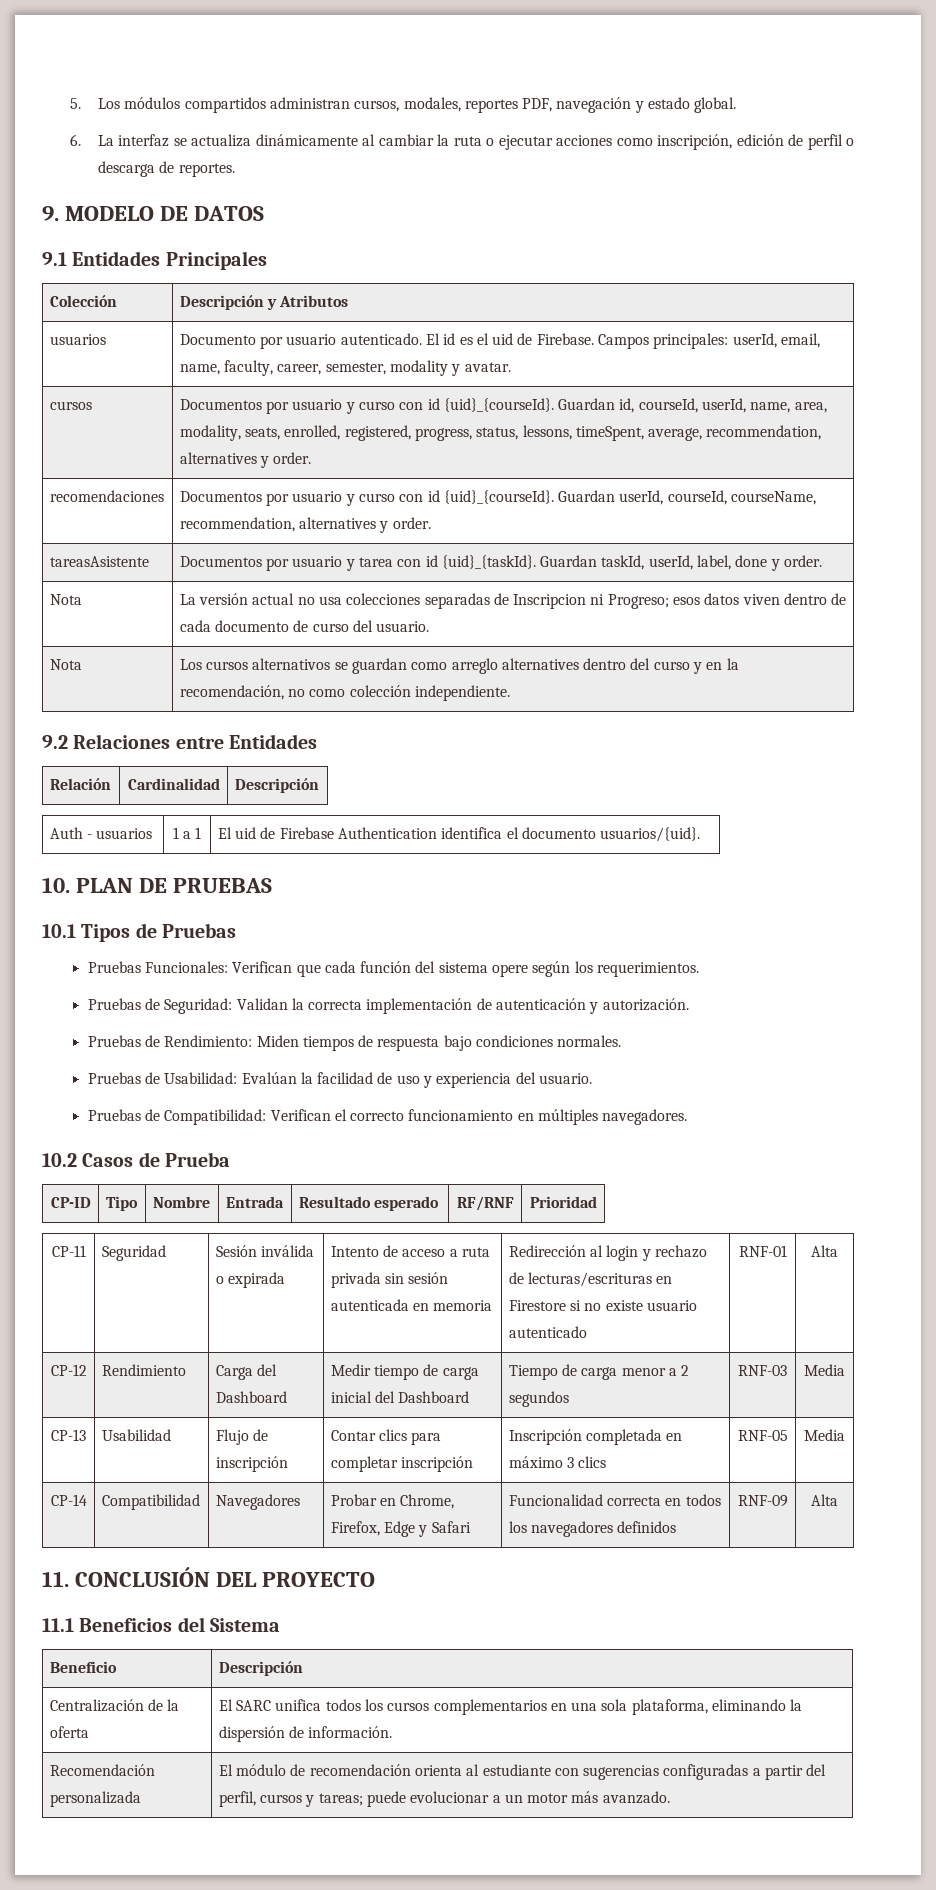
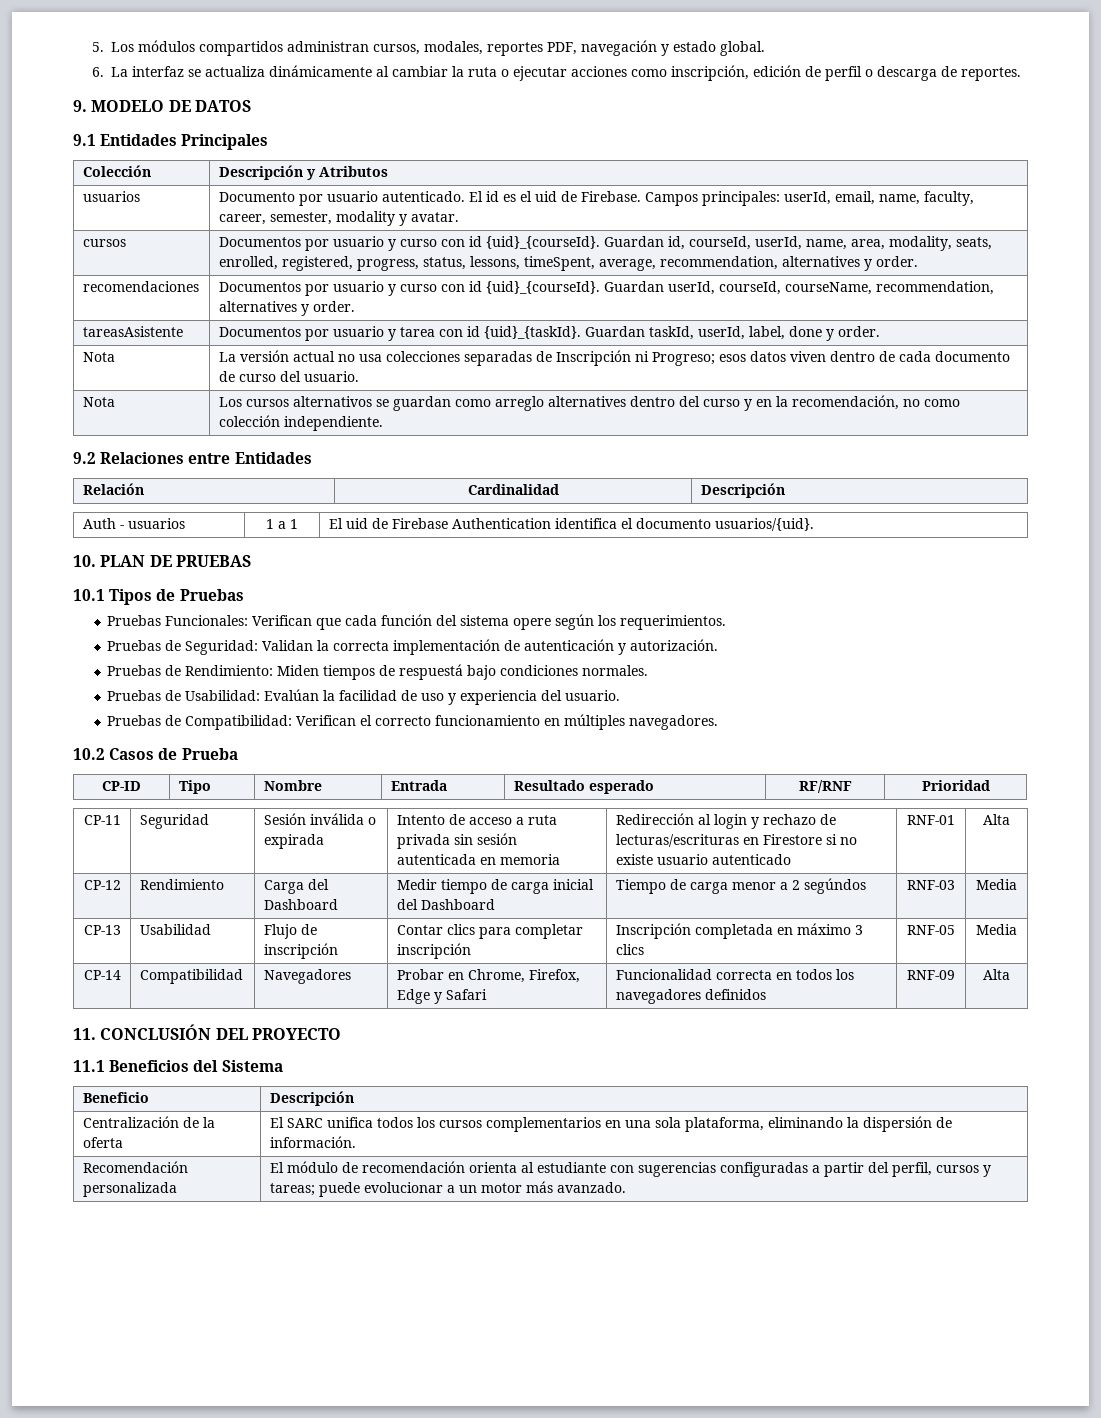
- Nota | La versión actual no usa colecciones separadas de Inscripcion ni Progreso; esos datos viven dentro de cada documento de curso del usuario.
+ Nota | La versión actual no usa colecciones separadas de Inscripción ni Progreso; esos datos viven dentro de cada documento de curso del usuario.
- Pruebas de Rendimiento: Miden tiempos de respuesta bajo condiciones normales.
+ Pruebas de Rendimiento: Miden tiempos de respuestá bajo condiciones normales.
- CP-12 | Rendimiento | Carga del Dashboard | Medir tiempo de carga inicial del Dashboard | Tiempo de carga menor a 2 segundos | RNF-03 | Media
+ CP-12 | Rendimiento | Carga del Dashboard | Medir tiempo de carga inicial del Dashboard | Tiempo de carga menor a 2 segúndos | RNF-03 | Media

